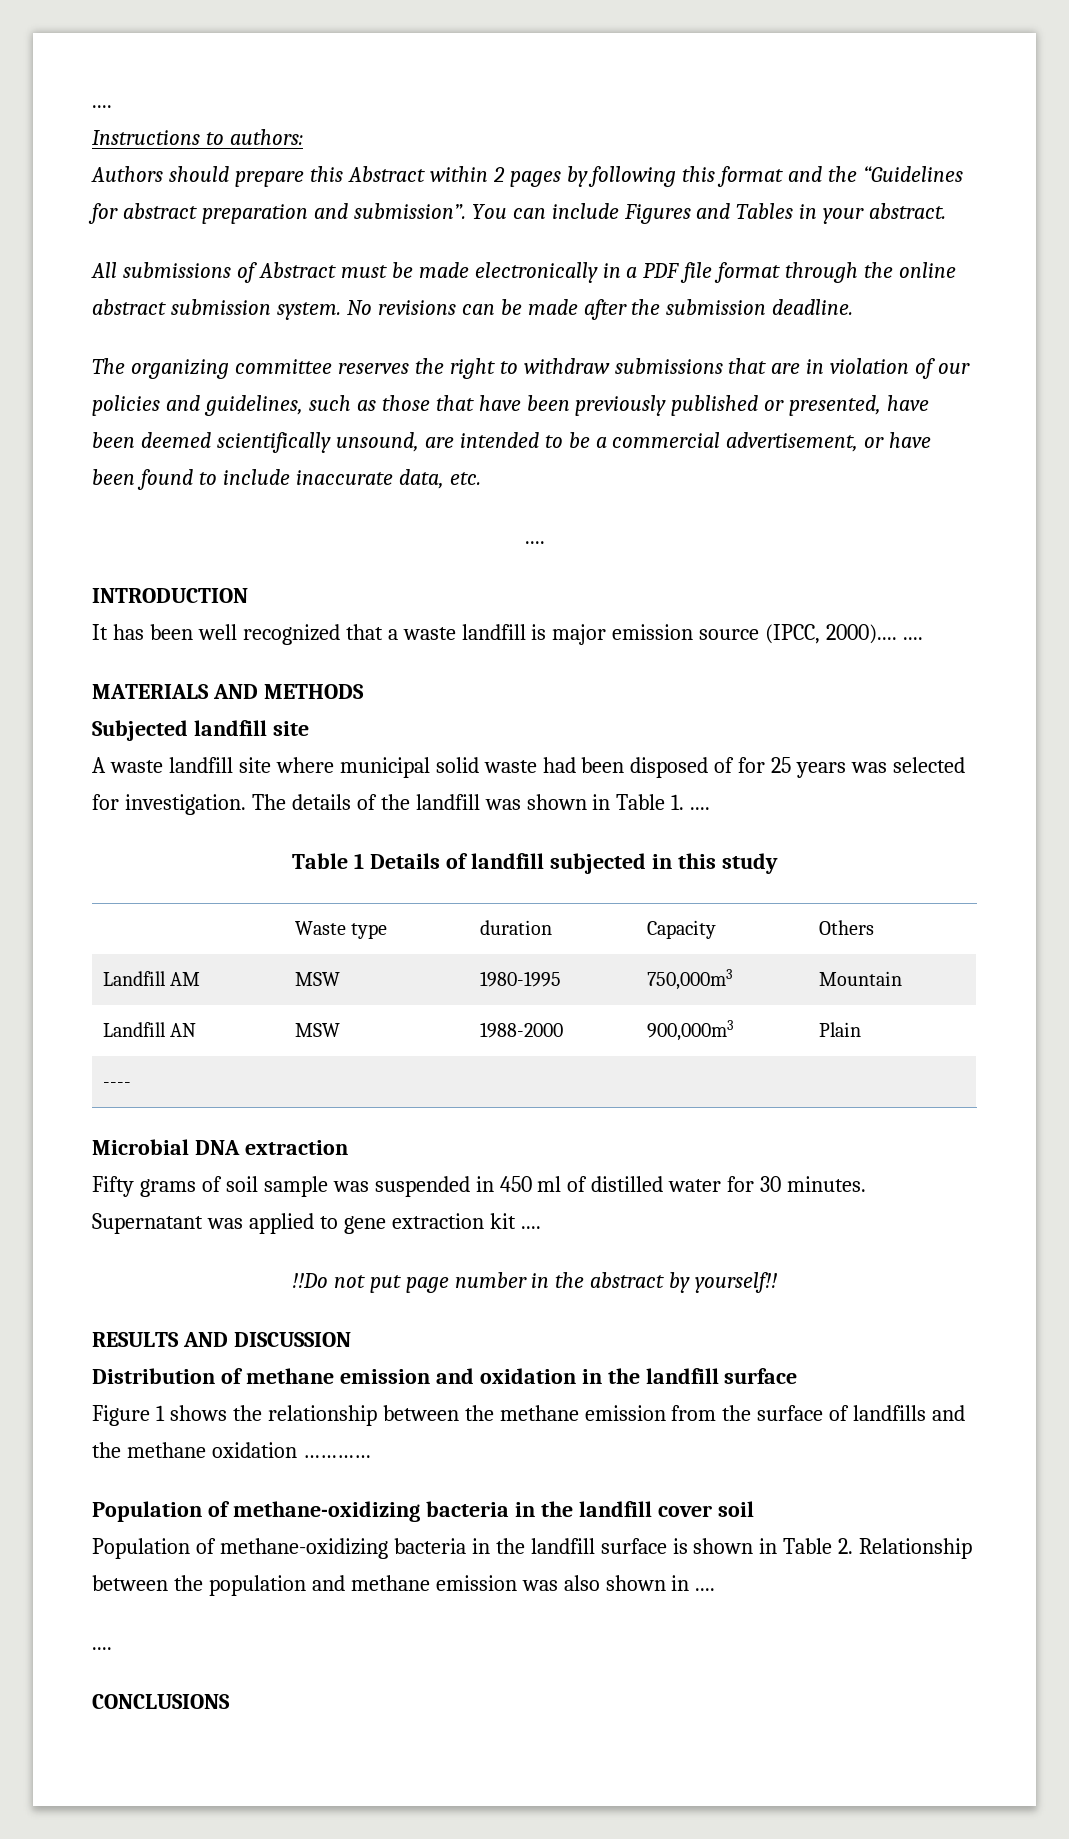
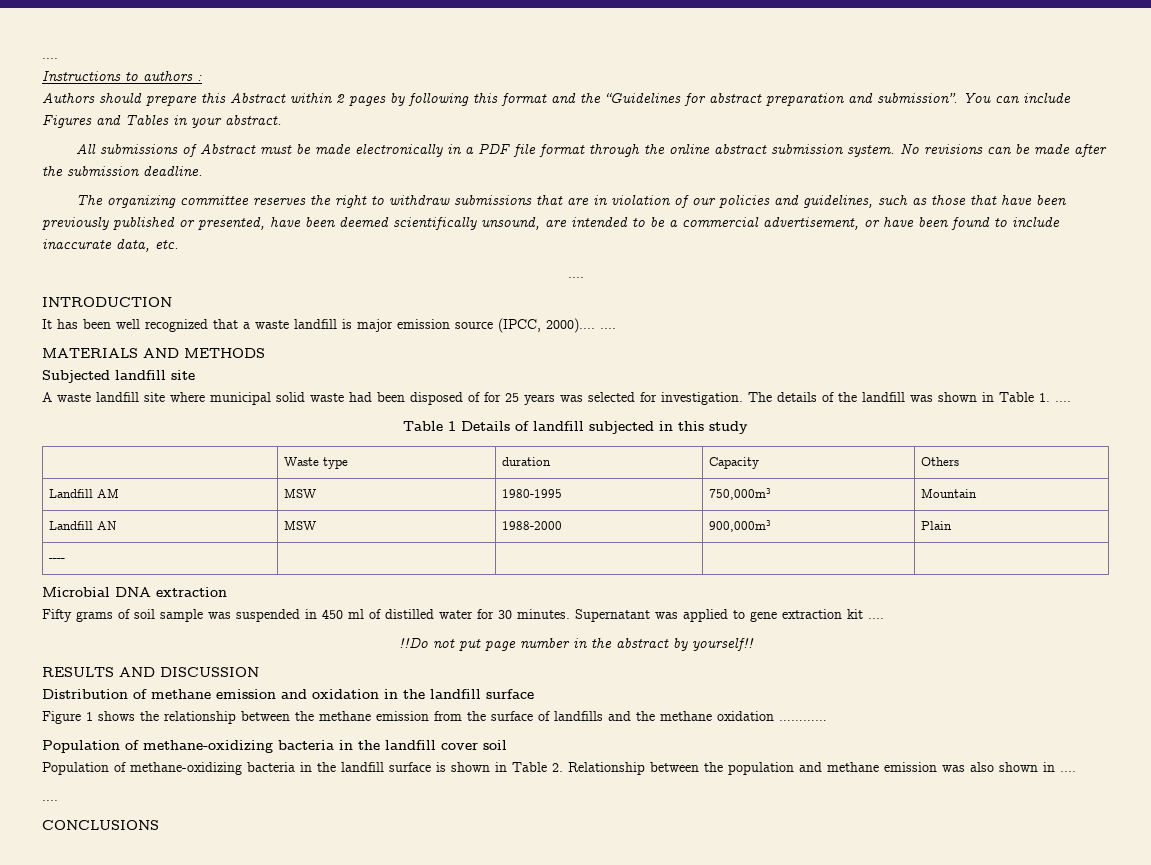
- Instructions to authors:
+ Instructions to authors :

